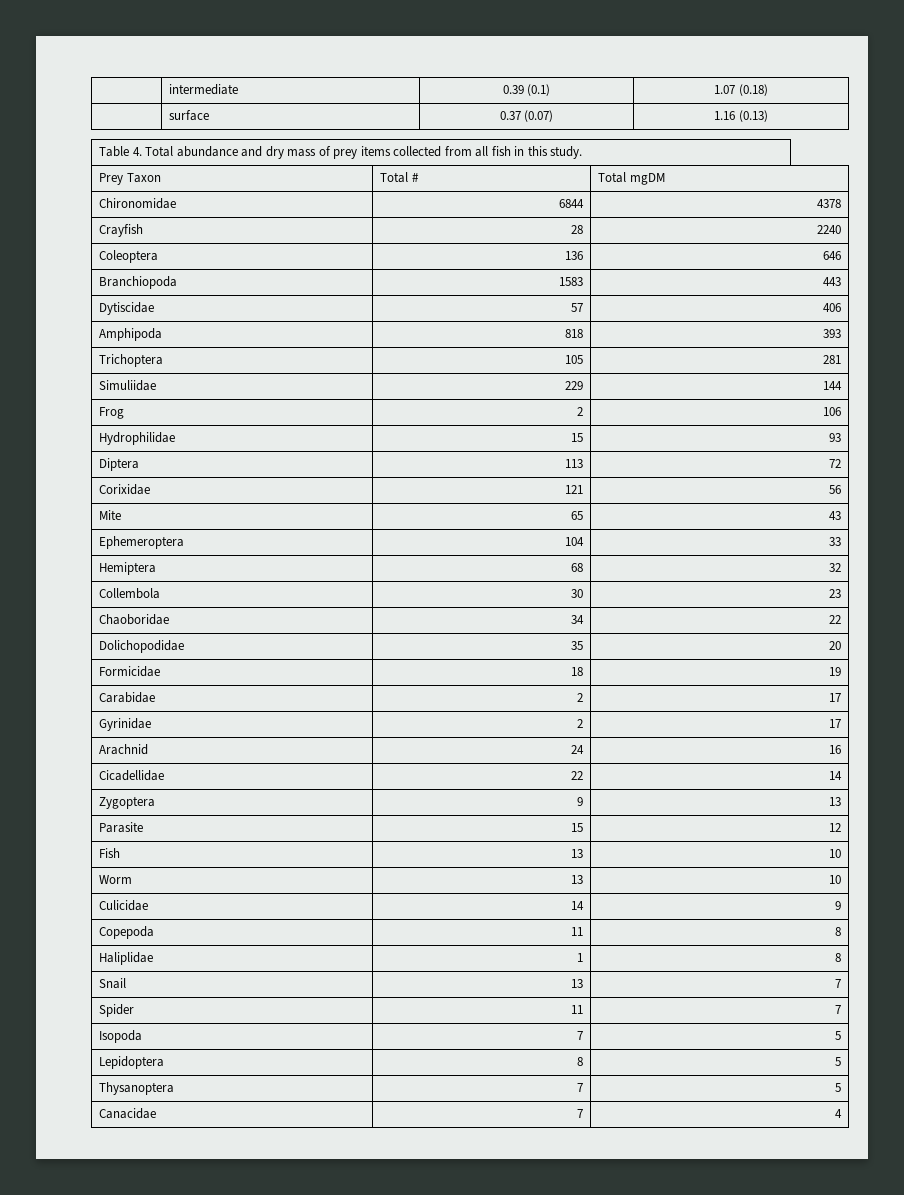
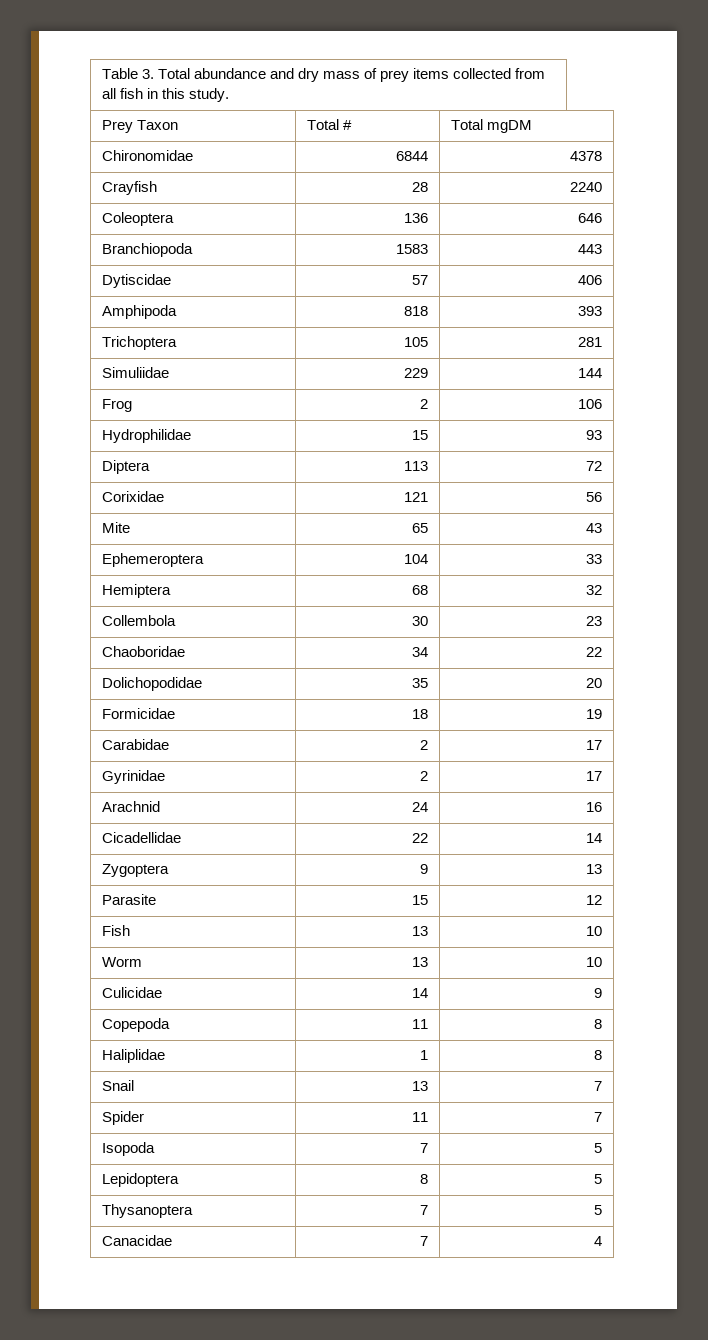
- | intermediate | 0.39 (0.1) | 1.07 (0.18)
- | surface | 0.37 (0.07) | 1.16 (0.13)
- Table 4. Total abundance and dry mass of prey items collected from all fish in this study.
+ Table 3. Total abundance and dry mass of prey items collected from all fish in this study.

